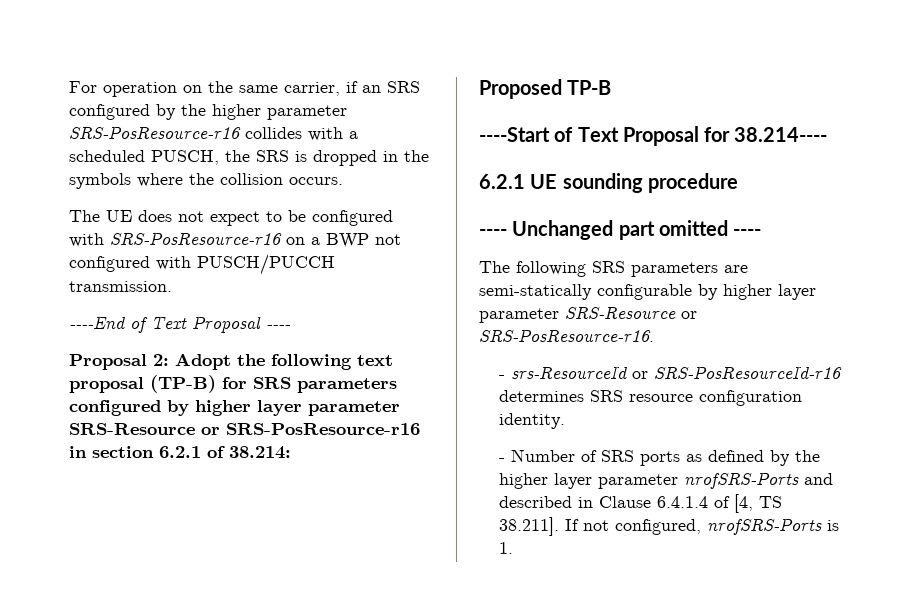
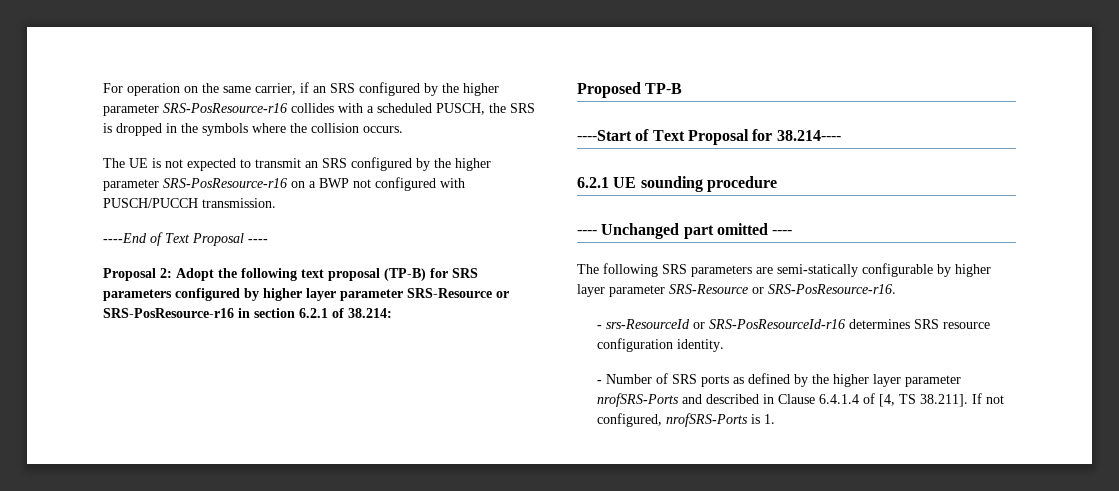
- The UE does not expect to be configured with SRS-PosResource-r16 on a BWP not configured with PUSCH/PUCCH transmission.
+ The UE is not expected to transmit an SRS configured by the higher parameter SRS-PosResource-r16 on a BWP not configured with PUSCH/PUCCH transmission.

